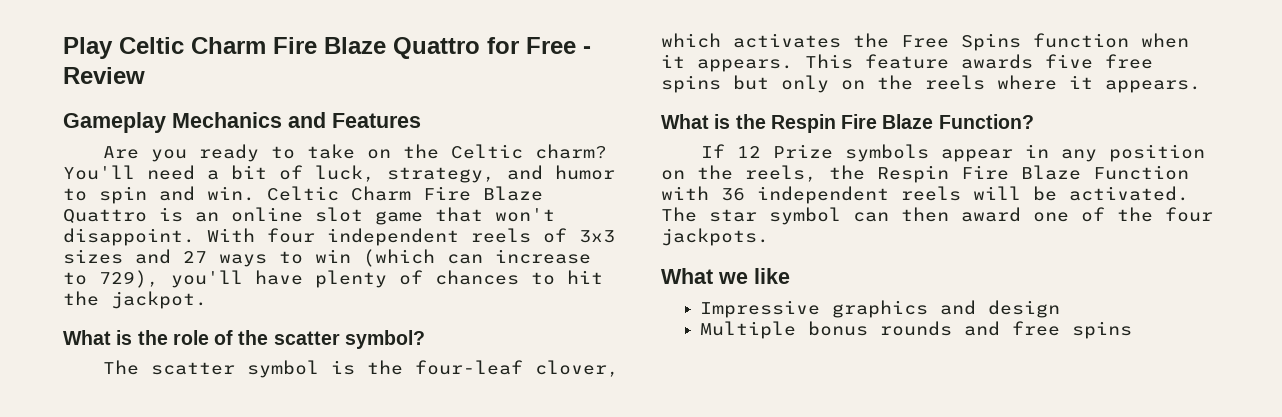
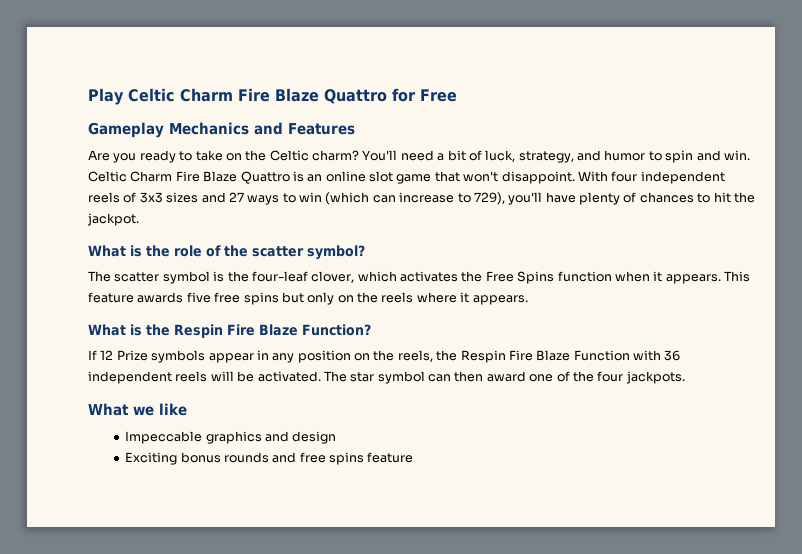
- Play Celtic Charm Fire Blaze Quattro for Free - Review
+ Play Celtic Charm Fire Blaze Quattro for Free
- Impressive graphics and design
+ Impeccable graphics and design
- Multiple bonus rounds and free spins
+ Exciting bonus rounds and free spins feature

